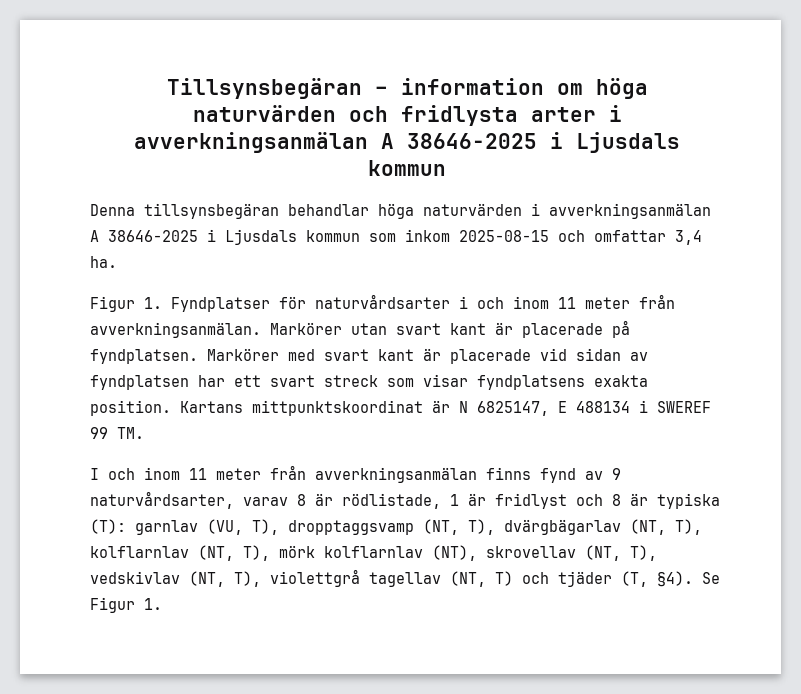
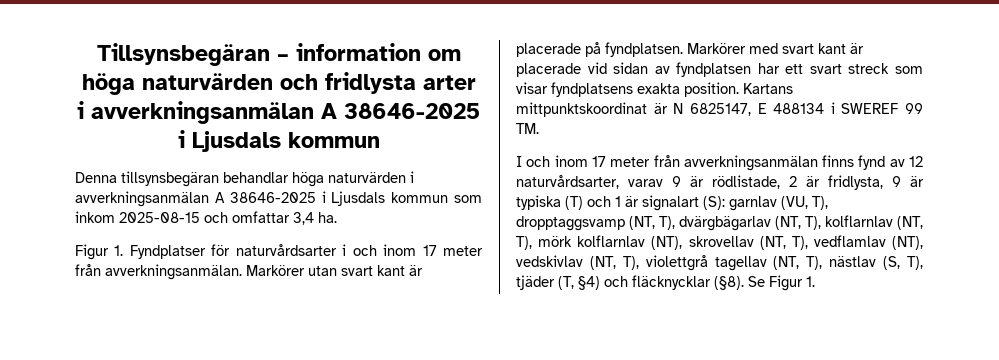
- Figur 1. Fyndplatser för naturvårdsarter i och inom 11 meter från avverkningsanmälan.
+ Figur 1. Fyndplatser för naturvårdsarter i och inom 17 meter från avverkningsanmälan.
- I och inom 11 meter från avverkningsanmälan finns fynd av 9 naturvårdsarter, varav 8 är rödlistade, 1 är fridlyst och 8 är typiska (T): garnlav (VU, T), dropptaggsvamp (NT, T), dvärgbägarlav (NT, T), kolflarnlav (NT, T), mörk kolflarnlav (NT), skrovellav (NT, T), vedskivlav (NT, T), violettgrå tagellav (NT, T) och tjäder (T, §4).
+ I och inom 17 meter från avverkningsanmälan finns fynd av 12 naturvårdsarter, varav 9 är rödlistade, 2 är fridlysta, 9 är typiska (T) och 1 är signalart (S): garnlav (VU, T), dropptaggsvamp (NT, T), dvärgbägarlav (NT, T), kolflarnlav (NT, T), mörk kolflarnlav (NT), skrovellav (NT, T), vedflamlav (NT), vedskivlav (NT, T), violettgrå tagellav (NT, T), nästlav (S, T), tjäder (T, §4) och fläcknycklar (§8).

